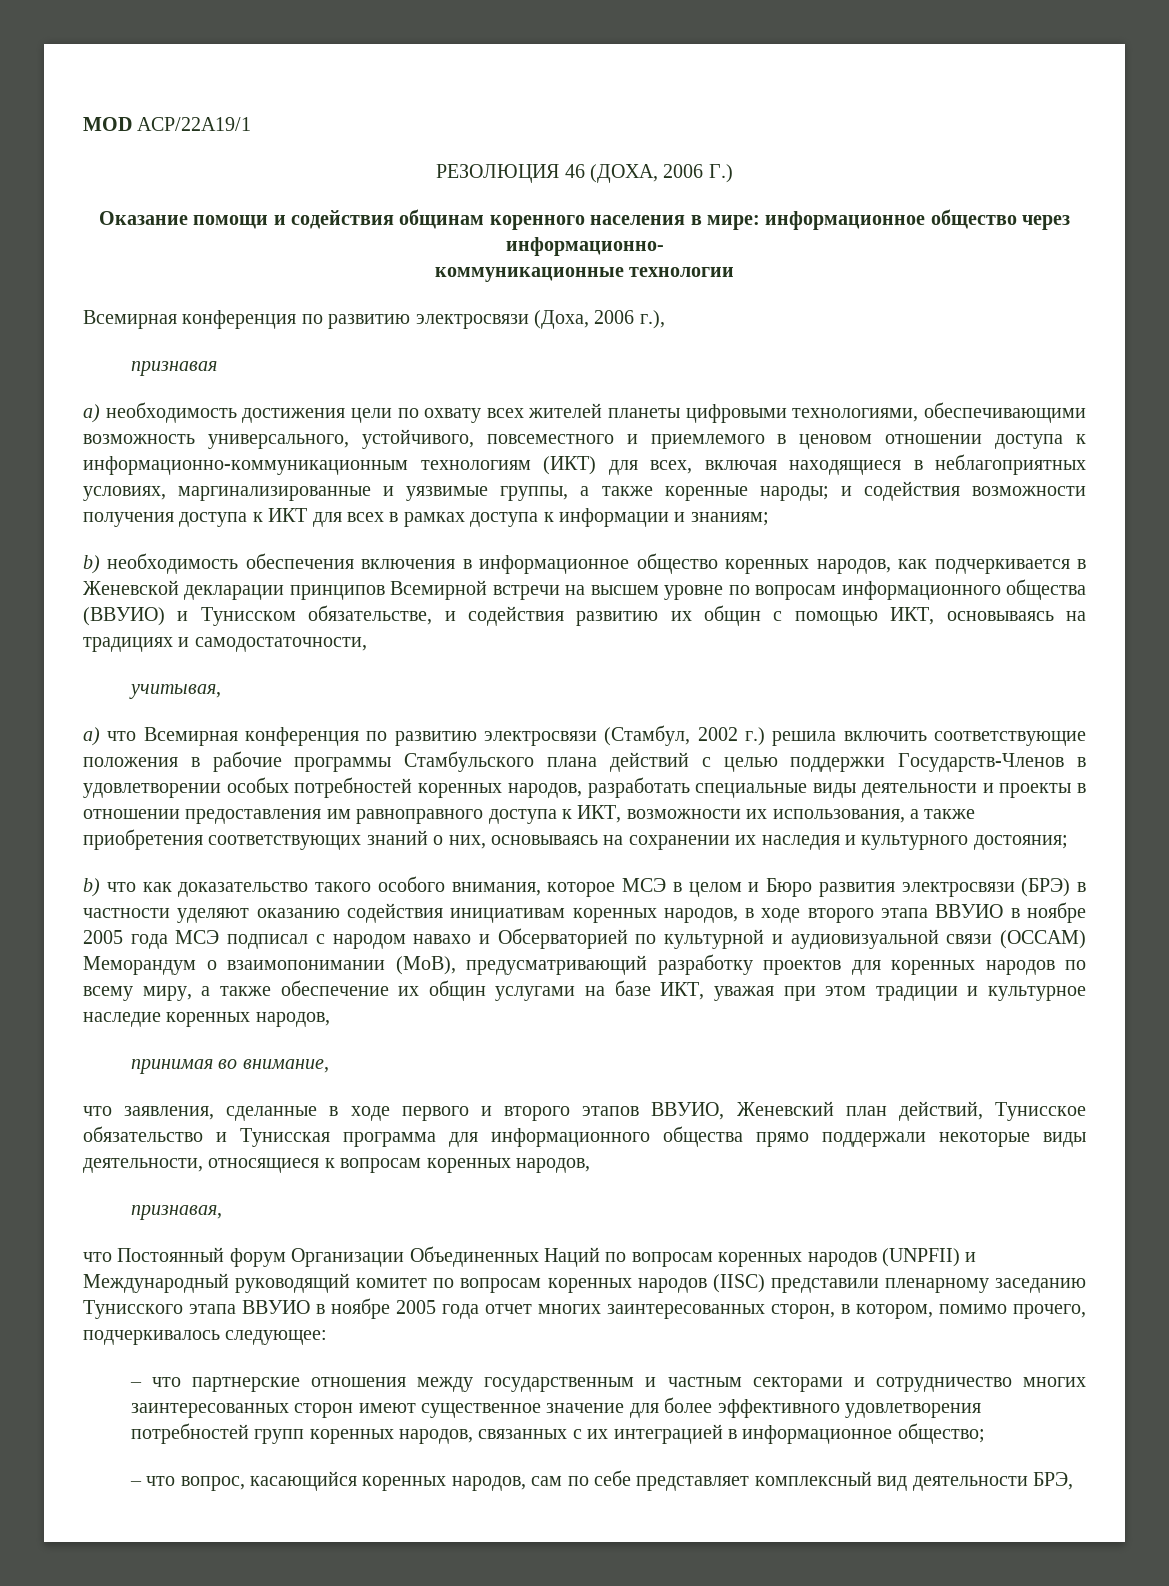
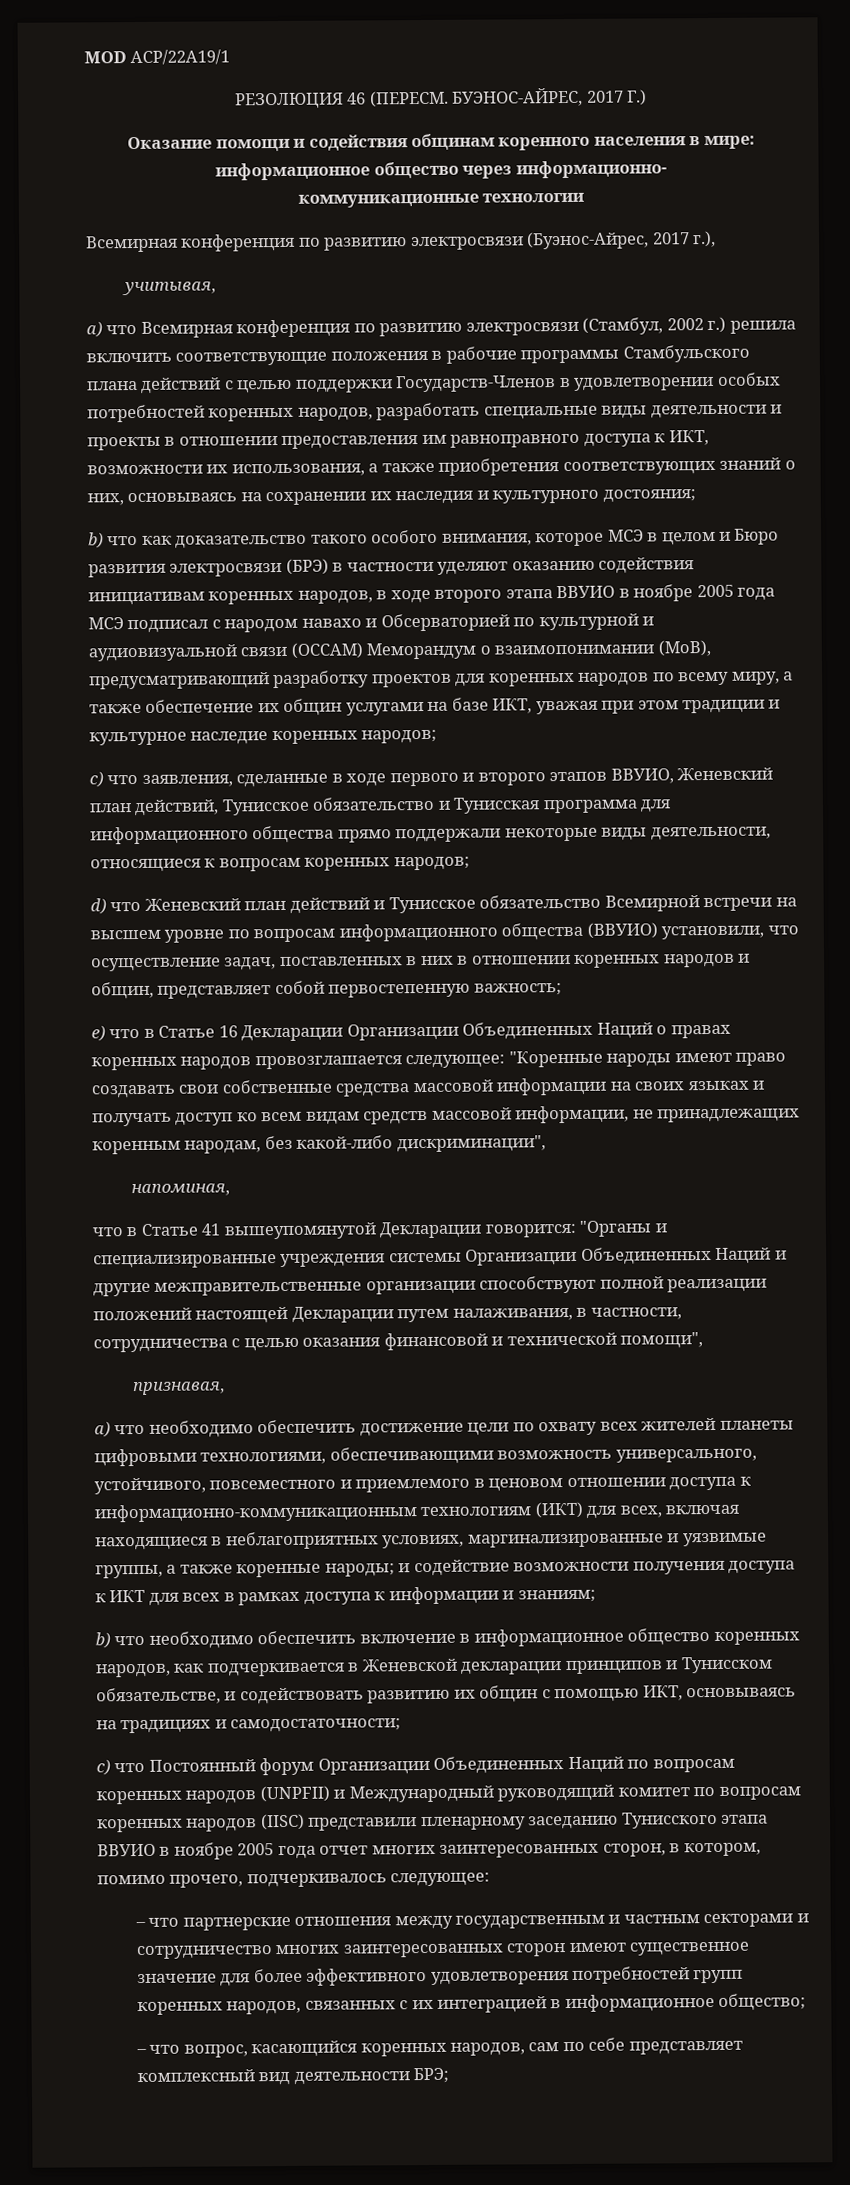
- РЕЗОЛЮЦИЯ 46 (ДОХА, 2006 Г.)
+ РЕЗОЛЮЦИЯ 46 (ПЕРЕСМ. БУЭНОС-АЙРЕС, 2017 Г.)
- Всемирная конференция по развитию электросвязи (Доха, 2006 г.),
+ Всемирная конференция по развитию электросвязи (Буэнос-Айрес, 2017 г.),
- признавая
- a) необходимость достижения цели по охвату всех жителей планеты цифровыми технологиями, обеспечивающими возможность универсального, устойчивого, повсеместного и приемлемого в ценовом отношении доступа к информационно-коммуникационным технологиям (ИКТ) для всех, включая находящиеся в неблагоприятных условиях, маргинализированные и уязвимые группы, а также коренные народы; и содействия возможности получения доступа к ИКТ для всех в рамках доступа к информации и знаниям;
- b) необходимость обеспечения включения в информационное общество коренных народов, как подчеркивается в Женевской декларации принципов Всемирной встречи на высшем уровне по вопросам информационного общества (ВВУИО) и Тунисском обязательстве, и содействия развитию их общин с помощью ИКТ, основываясь на традициях и самодостаточности,
- b) что как доказательство такого особого внимания, которое МСЭ в целом и Бюро развития электросвязи (БРЭ) в частности уделяют оказанию содействия инициативам коренных народов, в ходе второго этапа ВВУИО в ноябре 2005 года МСЭ подписал с народом навахо и Обсерваторией по культурной и аудиовизуальной связи (OCCAM) Меморандум о взаимопонимании (МоВ), предусматривающий разработку проектов для коренных народов по всему миру, а также обеспечение их общин услугами на базе ИКТ, уважая при этом традиции и культурное наследие коренных народов,
- принимая во внимание,
- что заявления, сделанные в ходе первого и второго этапов ВВУИО, Женевский план действий, Тунисское обязательство и Тунисская программа для информационного общества прямо поддержали некоторые виды деятельности, относящиеся к вопросам коренных народов,
+ b) что как доказательство такого особого внимания, которое МСЭ в целом и Бюро развития электросвязи (БРЭ) в частности уделяют оказанию содействия инициативам коренных народов, в ходе второго этапа ВВУИО в ноябре 2005 года МСЭ подписал с народом навахо и Обсерваторией по культурной и аудиовизуальной связи (OCCAM) Меморандум о взаимопонимании (МоВ), предусматривающий разработку проектов для коренных народов по всему миру, а также обеспечение их общин услугами на базе ИКТ, уважая при этом традиции и культурное наследие коренных народов;
+ с) что заявления, сделанные в ходе первого и второго этапов ВВУИО, Женевский план действий, Тунисское обязательство и Тунисская программа для информационного общества прямо поддержали некоторые виды деятельности, относящиеся к вопросам коренных народов;
+ d) что Женевский план действий и Тунисское обязательство Всемирной встречи на высшем уровне по вопросам информационного общества (ВВУИО) установили, что осуществление задач, поставленных в них в отношении коренных народов и общин, представляет собой первостепенную важность;
+ e) что в Статье 16 Декларации Организации Объединенных Наций о правах коренных народов провозглашается следующее: "Коренные народы имеют право создавать свои собственные средства массовой информации на своих языках и получать доступ ко всем видам средств массовой информации, не принадлежащих коренным народам, без какой-либо дискриминации",
+ напоминая,
+ что в Статье 41 вышеупомянутой Декларации говорится: "Органы и специализированные учреждения системы Организации Объединенных Наций и другие межправительственные организации способствуют полной реализации положений настоящей Декларации путем налаживания, в частности, сотрудничества с целью оказания финансовой и технической помощи",
  признавая,
- что Постоянный форум Организации Объединенных Наций по вопросам коренных народов (UNPFII) и Международный руководящий комитет по вопросам коренных народов (IISC) представили пленарному заседанию Тунисского этапа ВВУИО в ноябре 2005 года отчет многих заинтересованных сторон, в котором, помимо прочего, подчеркивалось следующее:
+ a) что необходимо обеспечить достижение цели по охвату всех жителей планеты цифровыми технологиями, обеспечивающими возможность универсального, устойчивого, повсеместного и приемлемого в ценовом отношении доступа к информационно-коммуникационным технологиям (ИКТ) для всех, включая находящиеся в неблагоприятных условиях, маргинализированные и уязвимые группы, а также коренные народы; и содействие возможности получения доступа к ИКТ для всех в рамках доступа к информации и знаниям;
+ b) что необходимо обеспечить включение в информационное общество коренных народов, как подчеркивается в Женевской декларации принципов и Тунисском обязательстве, и содействовать развитию их общин с помощью ИКТ, основываясь на традициях и самодостаточности;
+ с) что Постоянный форум Организации Объединенных Наций по вопросам коренных народов (UNPFII) и Международный руководящий комитет по вопросам коренных народов (IISC) представили пленарному заседанию Тунисского этапа ВВУИО в ноябре 2005 года отчет многих заинтересованных сторон, в котором, помимо прочего, подчеркивалось следующее:
- – что вопрос, касающийся коренных народов, сам по себе представляет комплексный вид деятельности БРЭ,
+ – что вопрос, касающийся коренных народов, сам по себе представляет комплексный вид деятельности БРЭ;

